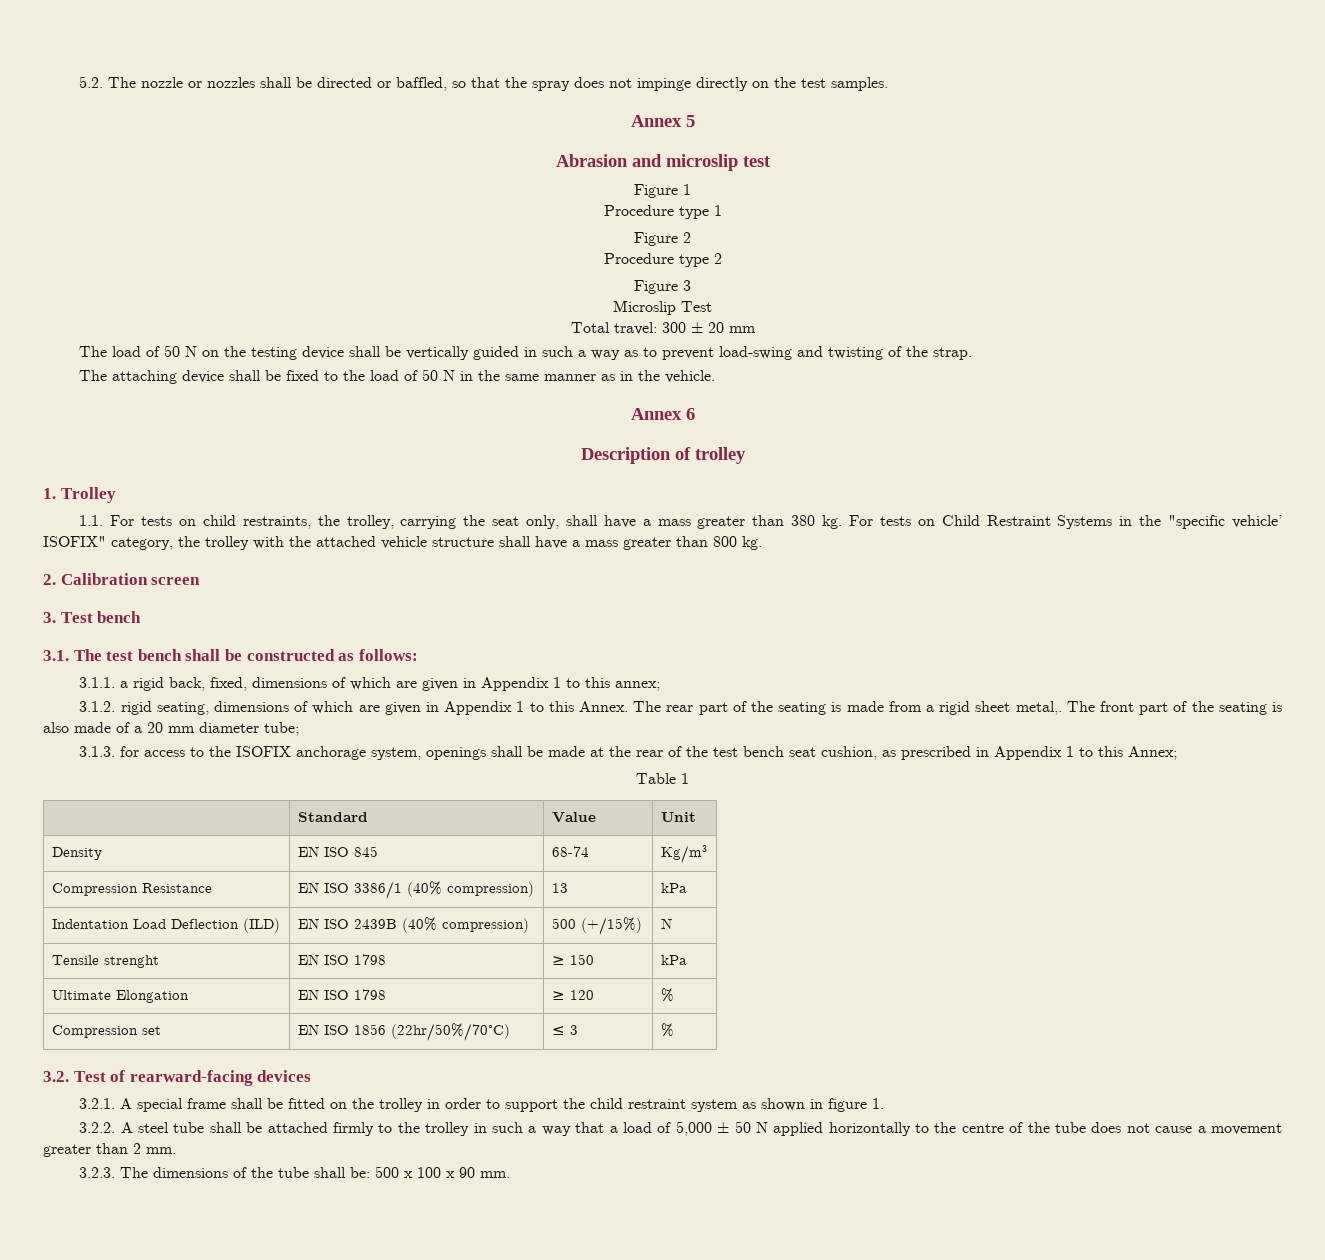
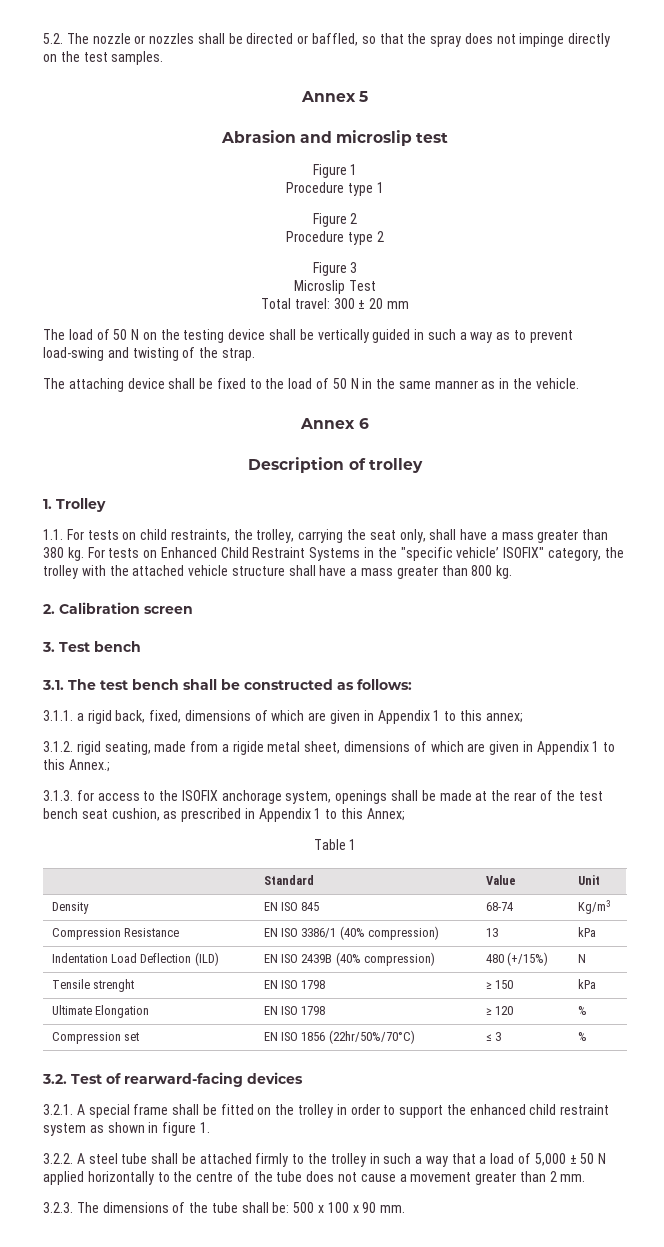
- For tests on Child Restraint Systems in the "specific vehicle’ ISOFIX" category, the trolley with the attached vehicle structure shall have a mass greater than 800 kg.
+ For tests on Enhanced Child Restraint Systems in the "specific vehicle’ ISOFIX" category, the trolley with the attached vehicle structure shall have a mass greater than 800 kg.
- 3.1.2. rigid seating, dimensions of which are given in Appendix 1 to this Annex. The rear part of the seating is made from a rigid sheet metal,. The front part of the seating is also made of a 20 mm diameter tube;
+ 3.1.2. rigid seating, made from a rigide metal sheet, dimensions of which are given in Appendix 1 to this Annex.;
- Indentation Load Deflection (ILD) | EN ISO 2439B (40% compression) | 500 (+/15%) | N
+ Indentation Load Deflection (ILD) | EN ISO 2439B (40% compression) | 480 (+/15%) | N
- 3.2.1. A special frame shall be fitted on the trolley in order to support the child restraint system as shown in figure 1.
+ 3.2.1. A special frame shall be fitted on the trolley in order to support the enhanced child restraint system as shown in figure 1.

